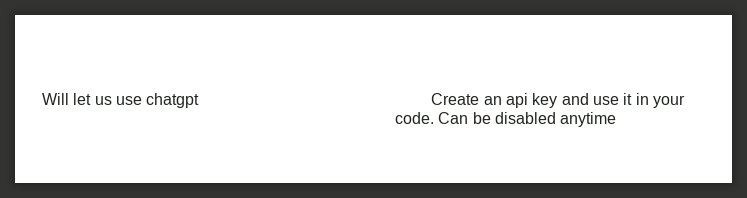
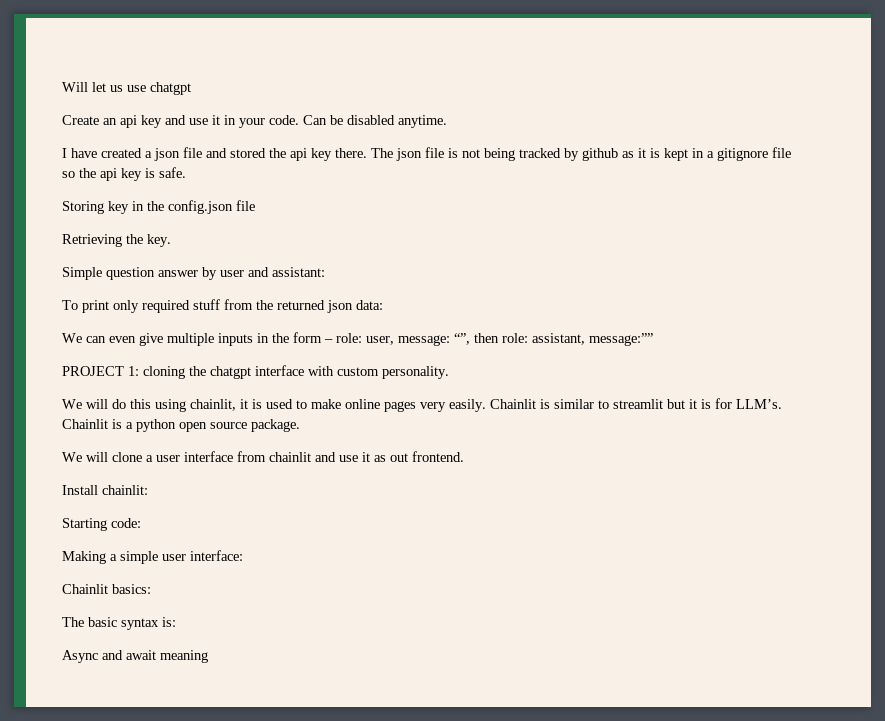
- Can be disabled anytime
+ Can be disabled anytime.
+ I have created a json file and stored the api key there. The json file is not being tracked by github as it is kept in a gitignore file so the api key is safe.
+ Storing key in the config.json file
+ Retrieving the key.
+ Simple question answer by user and assistant:
+ To print only required stuff from the returned json data:
+ We can even give multiple inputs in the form – role: user, message: “”, then role: assistant, message:””
+ PROJECT 1: cloning the chatgpt interface with custom personality.
+ We will do this using chainlit, it is used to make online pages very easily. Chainlit is similar to streamlit but it is for LLM’s. Chainlit is a python open source package.
+ We will clone a user interface from chainlit and use it as out frontend.
+ Install chainlit:
+ Starting code:
+ Making a simple user interface:
+ Chainlit basics:
+ The basic syntax is:
+ Async and await meaning

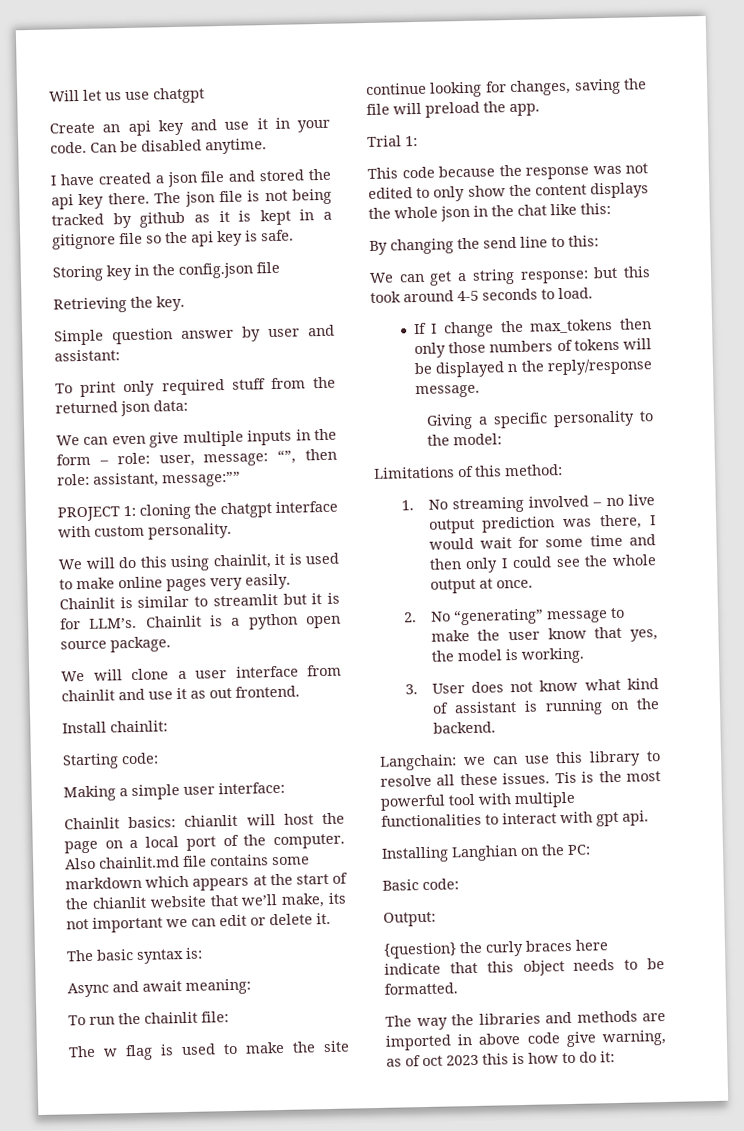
- Chainlit basics:
+ Chainlit basics: chianlit will host the page on a local port of the computer. Also chainlit.md file contains some markdown which appears at the start of the chianlit website that we’ll make, its not important we can edit or delete it.
- Async and await meaning
+ Async and await meaning:
+ To run the chainlit file:
+ The w flag is used to make the site continue looking for changes, saving the file will preload the app.
+ Trial 1:
+ This code because the response was not edited to only show the content displays the whole json in the chat like this:
+ By changing the send line to this:
+ We can get a string response: but this took around 4-5 seconds to load.
+ If I change the max_tokens then only those numbers of tokens will be displayed n the reply/response message.
+ Giving a specific personality to the model:
+ Limitations of this method:
+ 1. No streaming involved – no live output prediction was there, I would wait for some time and then only I could see the whole output at once.
+ 2. No “generating” message to make the user know that yes, the model is working.
+ 3. User does not know what kind of assistant is running on the backend.
+ Langchain: we can use this library to resolve all these issues. Tis is the most powerful tool with multiple functionalities to interact with gpt api.
+ Installing Langhian on the PC:
+ Basic code:
+ Output:
+ {question} the curly braces here indicate that this object needs to be formatted.
+ The way the libraries and methods are imported in above code give warning, as of oct 2023 this is how to do it:

